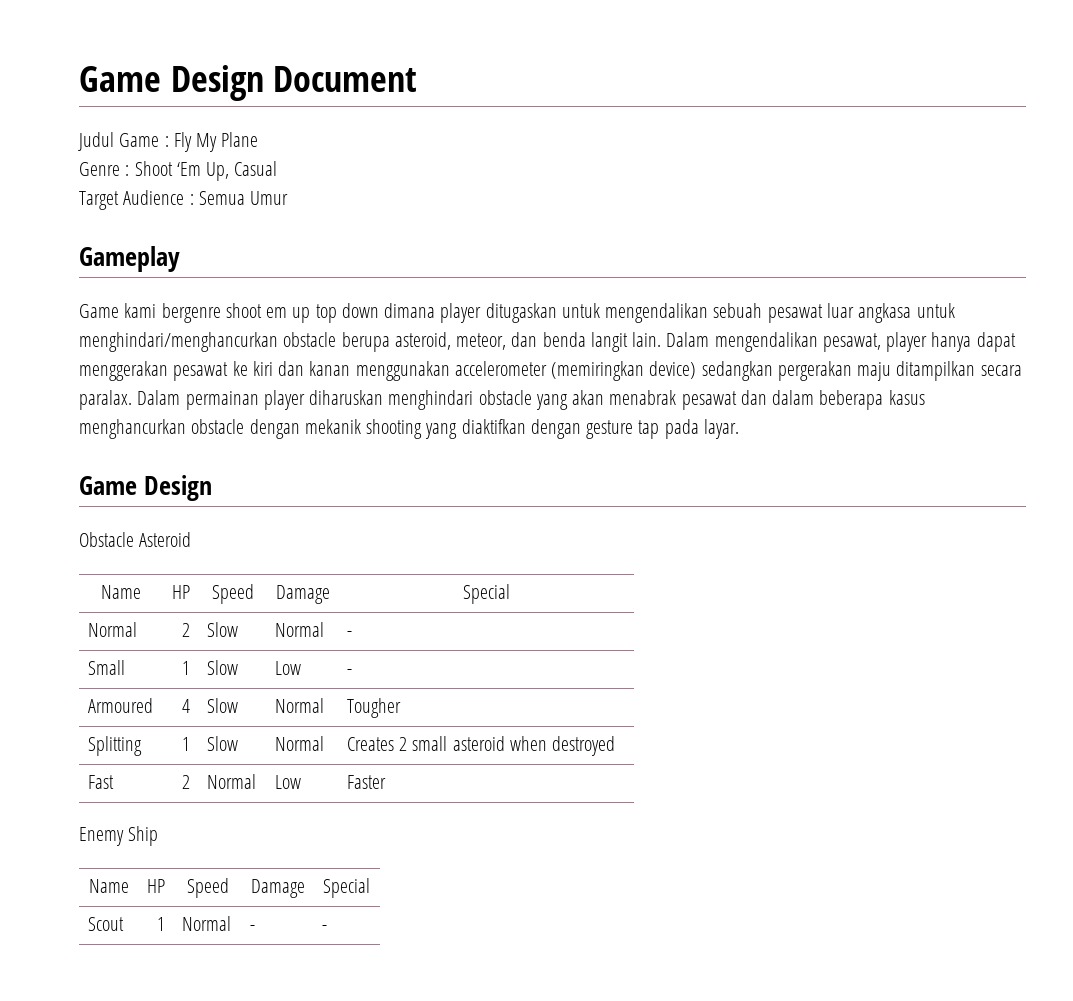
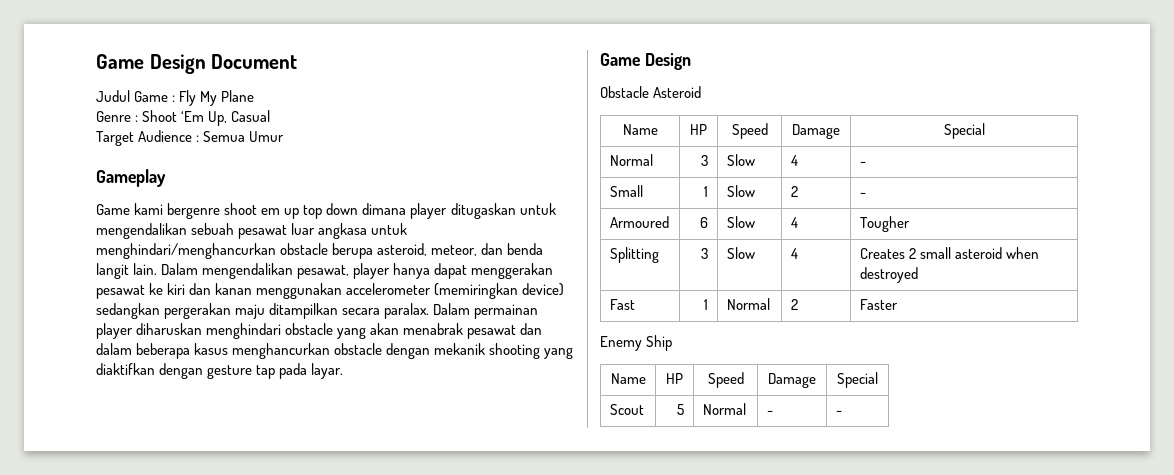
- Normal | 2 | Slow | Normal | -
+ Normal | 3 | Slow | 4 | -
- Small | 1 | Slow | Low | -
+ Small | 1 | Slow | 2 | -
- Armoured | 4 | Slow | Normal | Tougher
+ Armoured | 6 | Slow | 4 | Tougher
- Splitting | 1 | Slow | Normal | Creates 2 small asteroid when destroyed
+ Splitting | 3 | Slow | 4 | Creates 2 small asteroid when destroyed
- Fast | 2 | Normal | Low | Faster
+ Fast | 1 | Normal | 2 | Faster
- Scout | 1 | Normal | - | -
+ Scout | 5 | Normal | - | -

